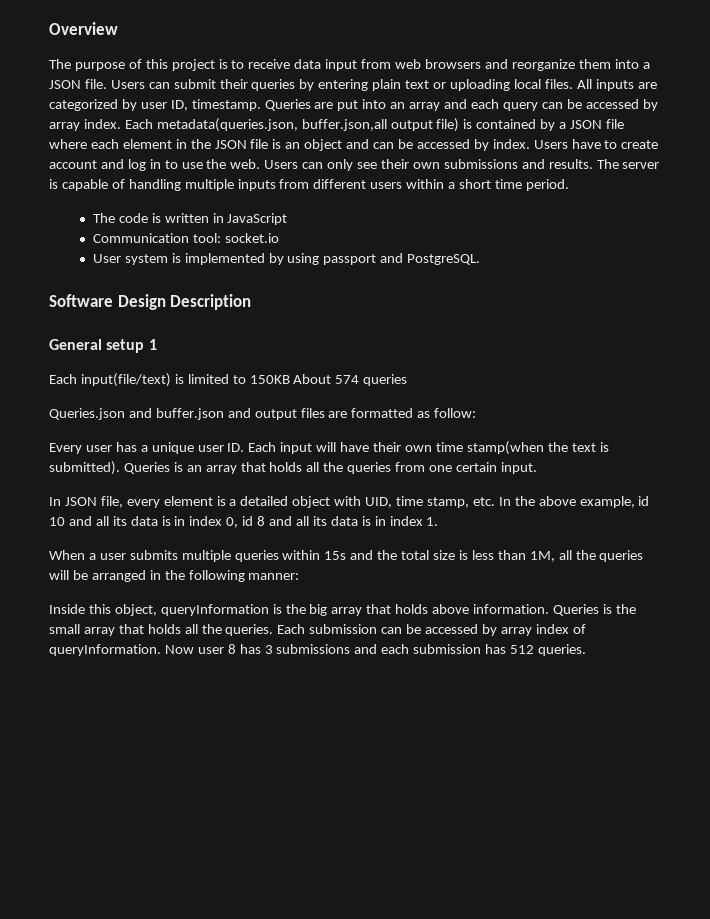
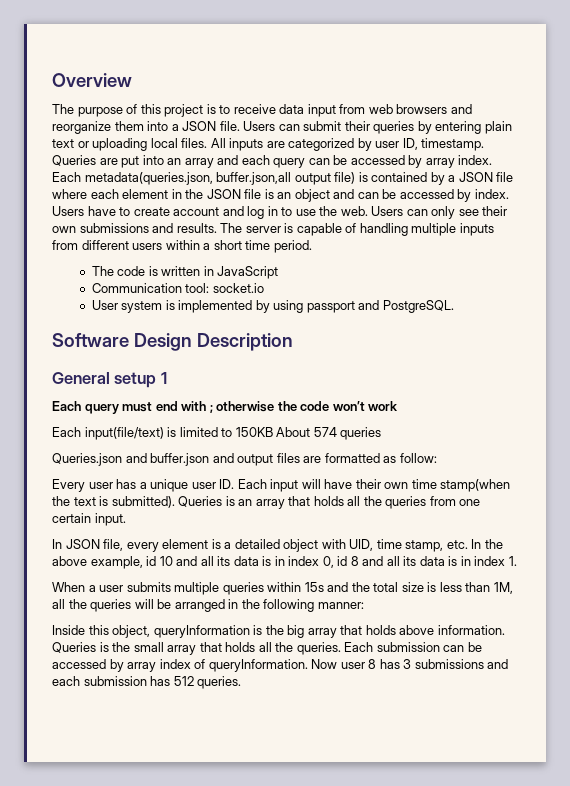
+ Each query must end with ; otherwise the code won’t work

